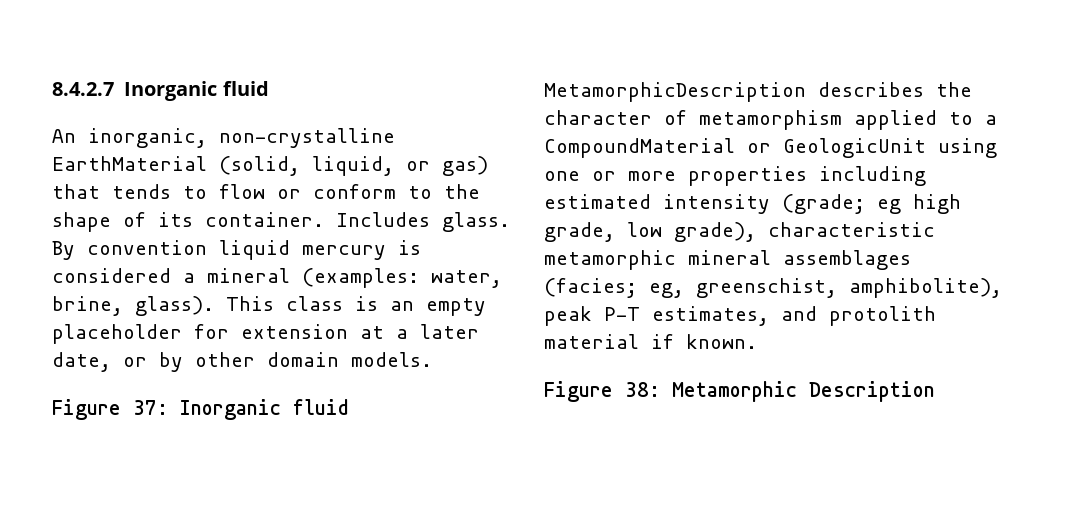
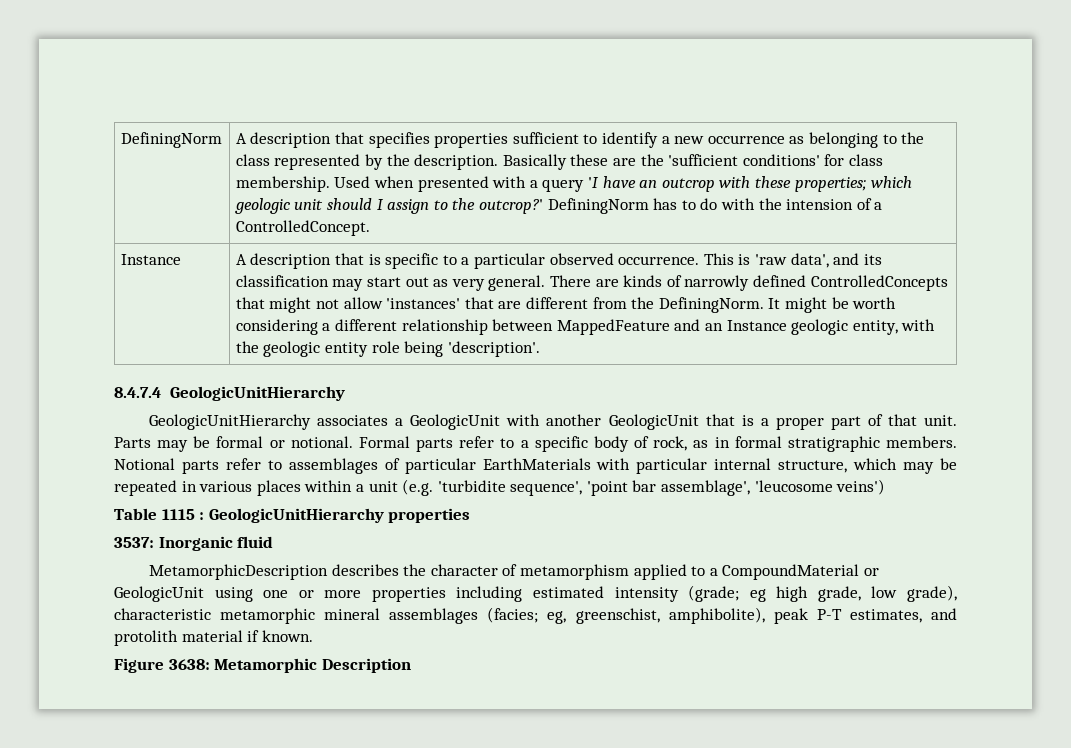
- 8.4.2.7 Inorganic fluid
- An inorganic, non-crystalline EarthMaterial (solid, liquid, or gas) that tends to flow or conform to the shape of its container. Includes glass. By convention liquid mercury is considered a mineral (examples: water, brine, glass). This class is an empty placeholder for extension at a later date, or by other domain models.
- Figure 37: Inorganic fluid
+ DefiningNorm | A description that specifies properties sufficient to identify a new occurrence as belonging to the class represented by the description. Basically these are the 'sufficient conditions' for class membership. Used when presented with a query 'I have an outcrop with these properties; which geologic unit should I assign to the outcrop?' DefiningNorm has to do with the intension of a ControlledConcept.
+ Instance | A description that is specific to a particular observed occurrence. This is 'raw data', and its classification may start out as very general. There are kinds of narrowly defined ControlledConcepts that might not allow 'instances' that are different from the DefiningNorm. It might be worth considering a different relationship between MappedFeature and an Instance geologic entity, with the geologic entity role being 'description'.
+ 8.4.7.4 GeologicUnitHierarchy
+ GeologicUnitHierarchy associates a GeologicUnit with another GeologicUnit that is a proper part of that unit. Parts may be formal or notional. Formal parts refer to a specific body of rock, as in formal stratigraphic members. Notional parts refer to assemblages of particular EarthMaterials with particular internal structure, which may be repeated in various places within a unit (e.g. 'turbidite sequence', 'point bar assemblage', 'leucosome veins')
+ Table 1115 : GeologicUnitHierarchy properties
+ 3537: Inorganic fluid
- Figure 38: Metamorphic Description
+ Figure 3638: Metamorphic Description

